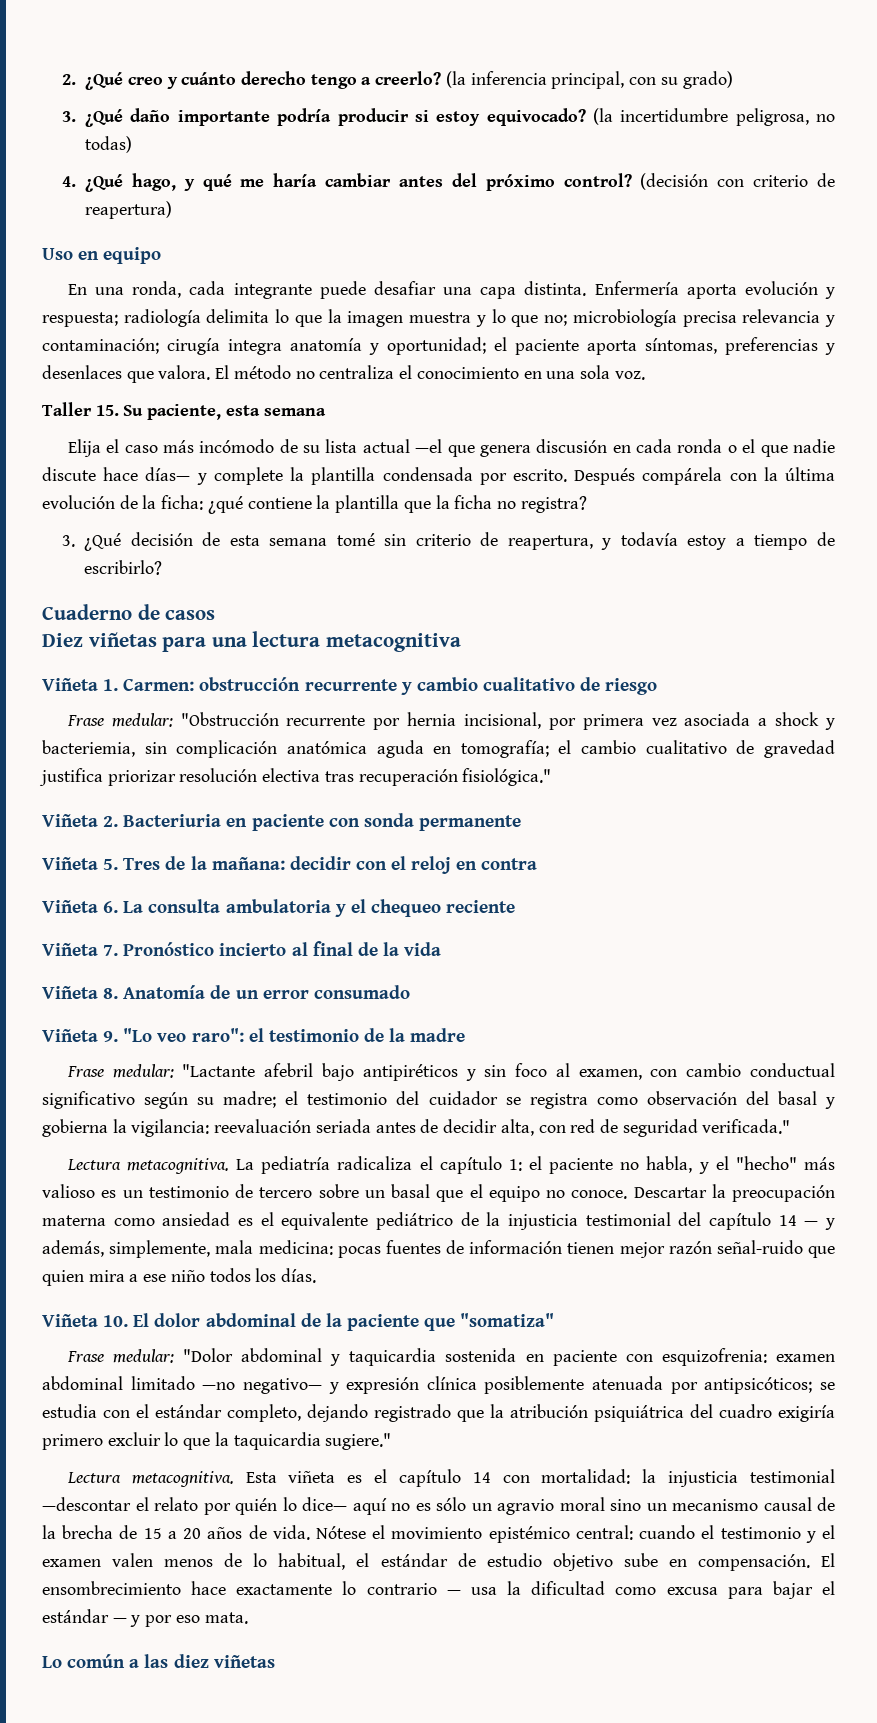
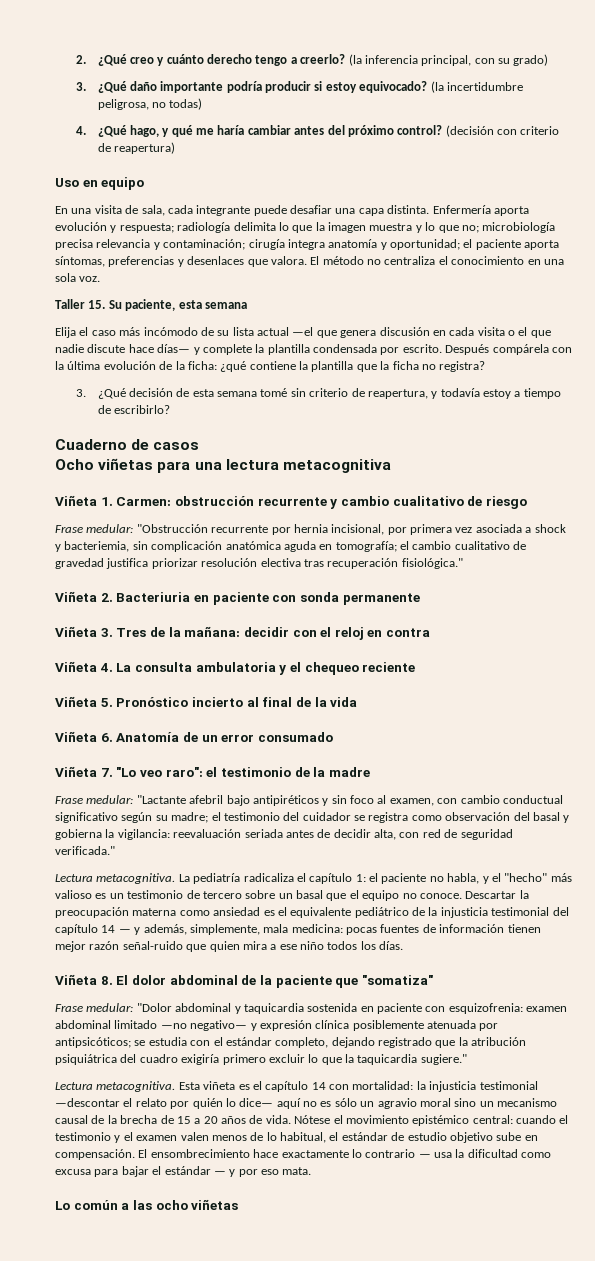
- En una ronda, cada integrante puede desafiar una capa distinta.
+ En una visita de sala, cada integrante puede desafiar una capa distinta.
- Elija el caso más incómodo de su lista actual —el que genera discusión en cada ronda o el que nadie discute hace días— y complete la plantilla condensada por escrito.
+ Elija el caso más incómodo de su lista actual —el que genera discusión en cada visita o el que nadie discute hace días— y complete la plantilla condensada por escrito.
- Diez viñetas para una lectura metacognitiva
+ Ocho viñetas para una lectura metacognitiva
- Viñeta 5. Tres de la mañana: decidir con el reloj en contra
+ Viñeta 3. Tres de la mañana: decidir con el reloj en contra
- Viñeta 6. La consulta ambulatoria y el chequeo reciente
+ Viñeta 4. La consulta ambulatoria y el chequeo reciente
- Viñeta 7. Pronóstico incierto al final de la vida
+ Viñeta 5. Pronóstico incierto al final de la vida
- Viñeta 8. Anatomía de un error consumado
+ Viñeta 6. Anatomía de un error consumado
- Viñeta 9. "Lo veo raro": el testimonio de la madre
+ Viñeta 7. "Lo veo raro": el testimonio de la madre
- Viñeta 10. El dolor abdominal de la paciente que "somatiza"
+ Viñeta 8. El dolor abdominal de la paciente que "somatiza"
- Lo común a las diez viñetas
+ Lo común a las ocho viñetas

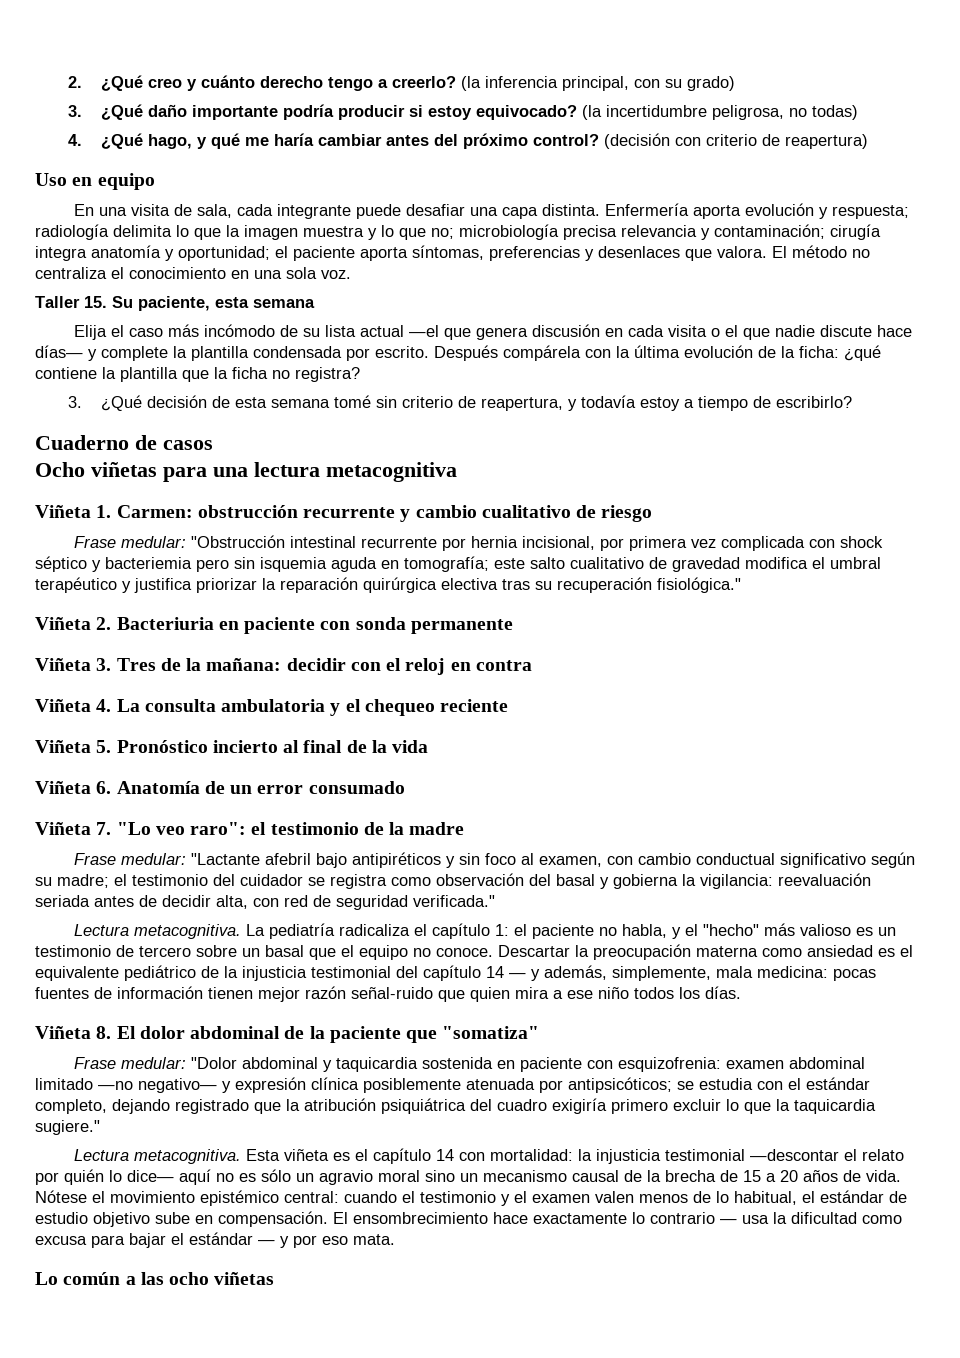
- Frase medular: "Obstrucción recurrente por hernia incisional, por primera vez asociada a shock y bacteriemia, sin complicación anatómica aguda en tomografía; el cambio cualitativo de gravedad justifica priorizar resolución electiva tras recuperación fisiológica."
+ Frase medular: "Obstrucción intestinal recurrente por hernia incisional, por primera vez complicada con shock séptico y bacteriemia pero sin isquemia aguda en tomografía; este salto cualitativo de gravedad modifica el umbral terapéutico y justifica priorizar la reparación quirúrgica electiva tras su recuperación fisiológica."

